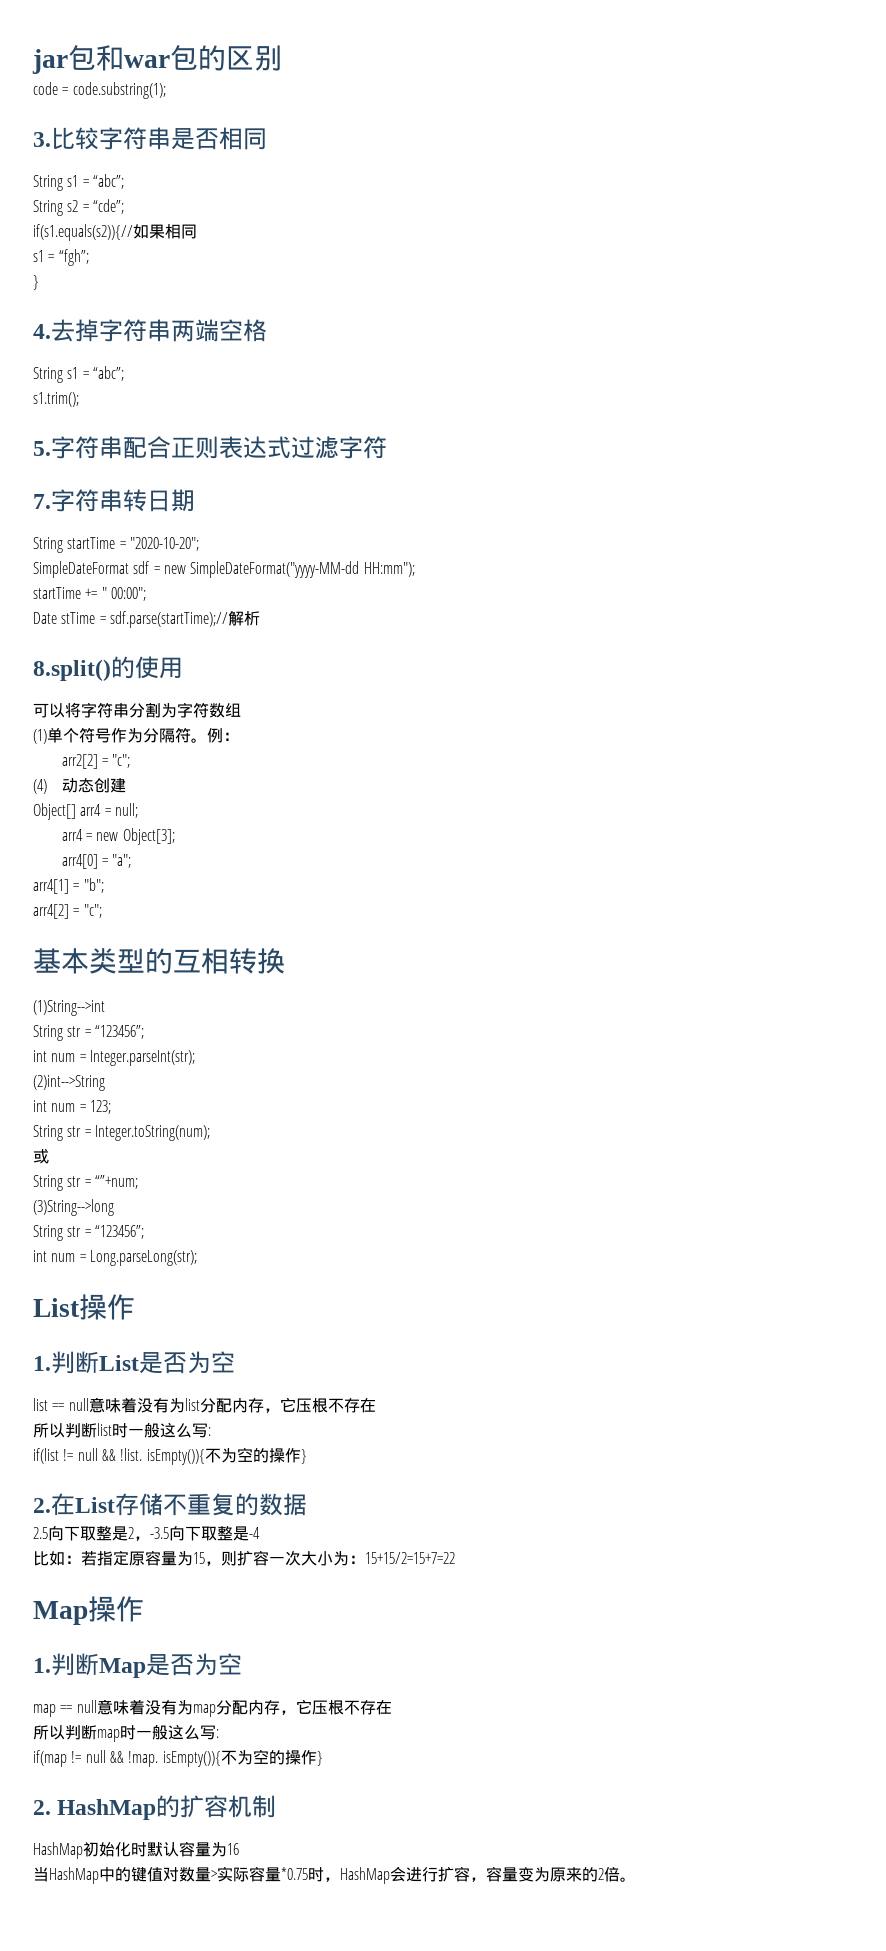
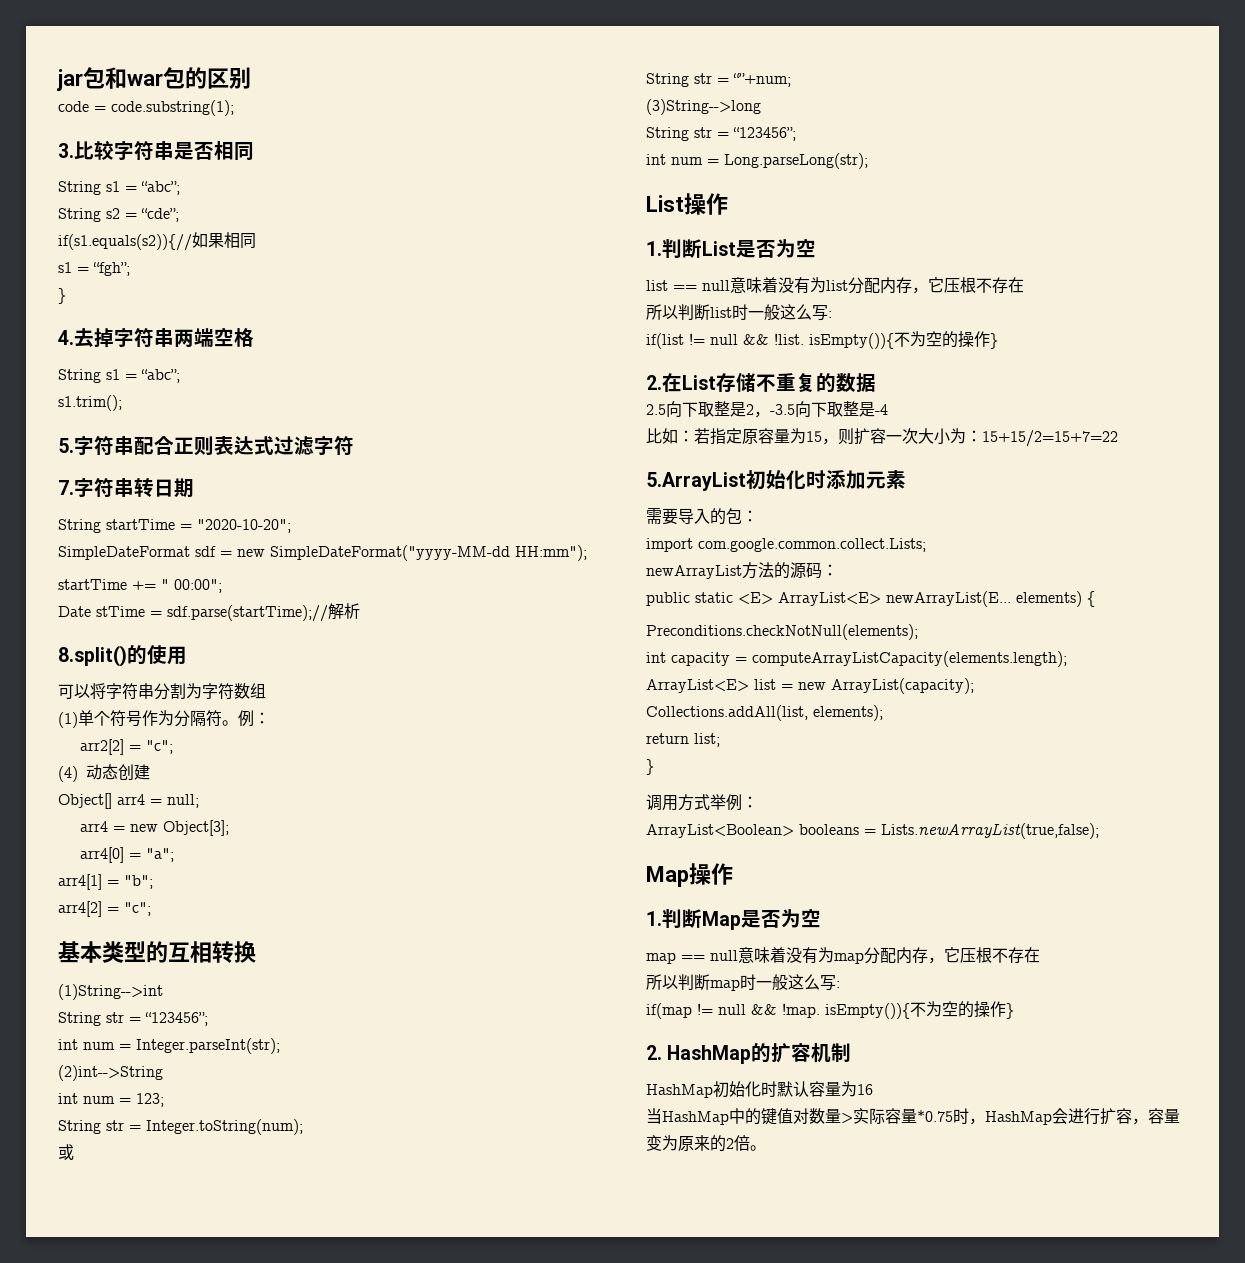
+ 5.ArrayList初始化时添加元素
+ 需要导入的包：
+ import com.google.common.collect.Lists;
+ newArrayList方法的源码：
+ public static <E> ArrayList<E> newArrayList(E... elements) {
+ Preconditions.checkNotNull(elements);
+ int capacity = computeArrayListCapacity(elements.length);
+ ArrayList<E> list = new ArrayList(capacity);
+ Collections.addAll(list, elements);
+ return list;
+ }
+ 调用方式举例：
+ ArrayList<Boolean> booleans = Lists.newArrayList(true,false);

